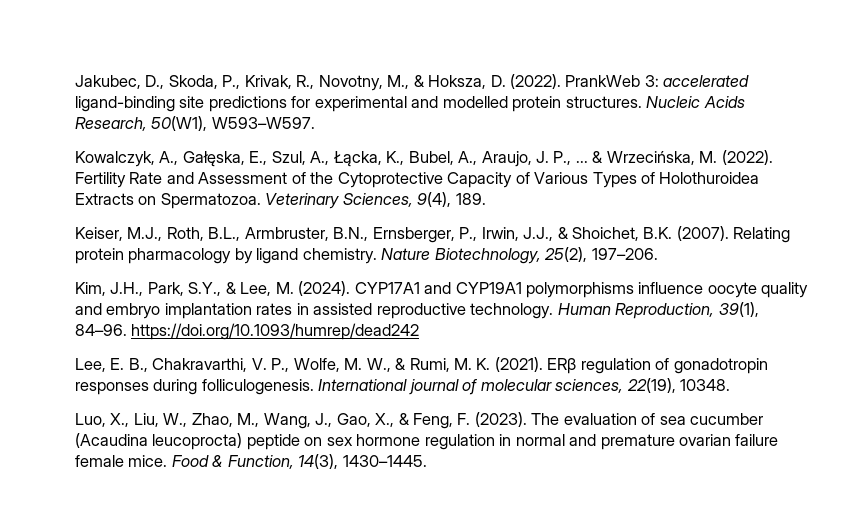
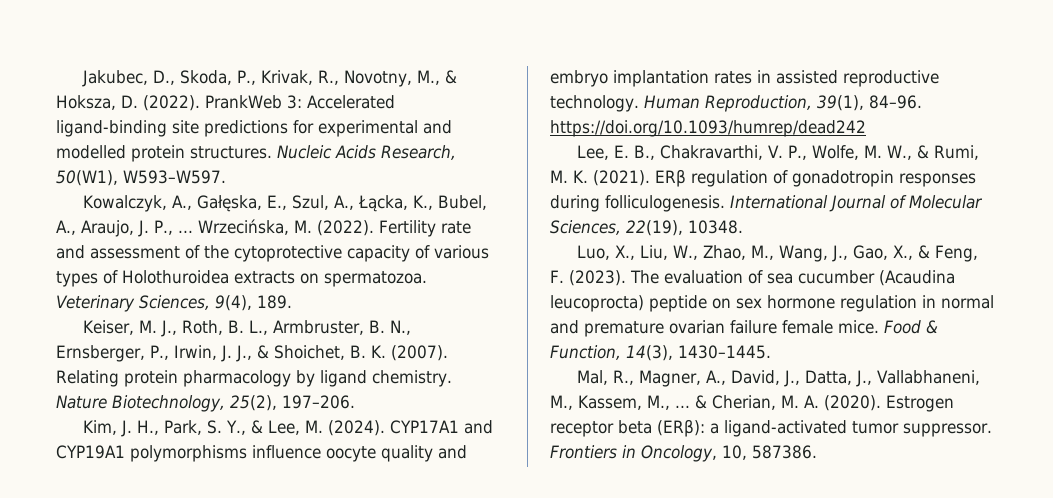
- PrankWeb 3: accelerated ligand-binding site predictions for experimental and modelled protein structures.
+ PrankWeb 3: Accelerated ligand-binding site predictions for experimental and modelled protein structures.
- & Wrzecińska, M. (2022).
+ Wrzecińska, M. (2022).
- Fertility Rate and Assessment of the Cytoprotective Capacity of Various Types of Holothuroidea Extracts on Spermatozoa.
+ Fertility rate and assessment of the cytoprotective capacity of various types of Holothuroidea extracts on spermatozoa.
- Keiser, M.J., Roth, B.L., Armbruster, B.N., Ernsberger, P., Irwin, J.J., & Shoichet, B.K. (2007).
+ Keiser, M. J., Roth, B. L., Armbruster, B. N., Ernsberger, P., Irwin, J. J., & Shoichet, B. K. (2007).
- Kim, J.H., Park, S.Y., & Lee, M. (2024).
+ Kim, J. H., Park, S. Y., & Lee, M. (2024).
- International journal of molecular sciences, 22(19), 10348.
+ International Journal of Molecular Sciences, 22(19), 10348.
+ Mal, R., Magner, A., David, J., Datta, J., Vallabhaneni, M., Kassem, M., ... & Cherian, M. A. (2020). Estrogen receptor beta (ERβ): a ligand-activated tumor suppressor. Frontiers in Oncology, 10, 587386.

